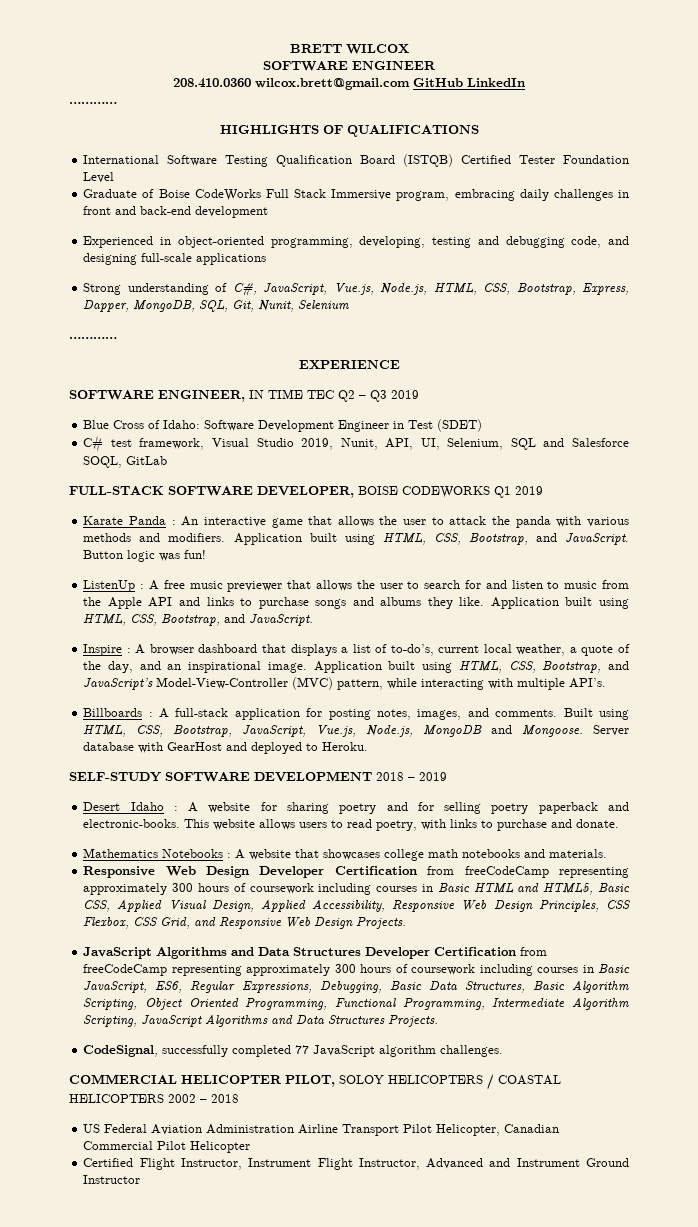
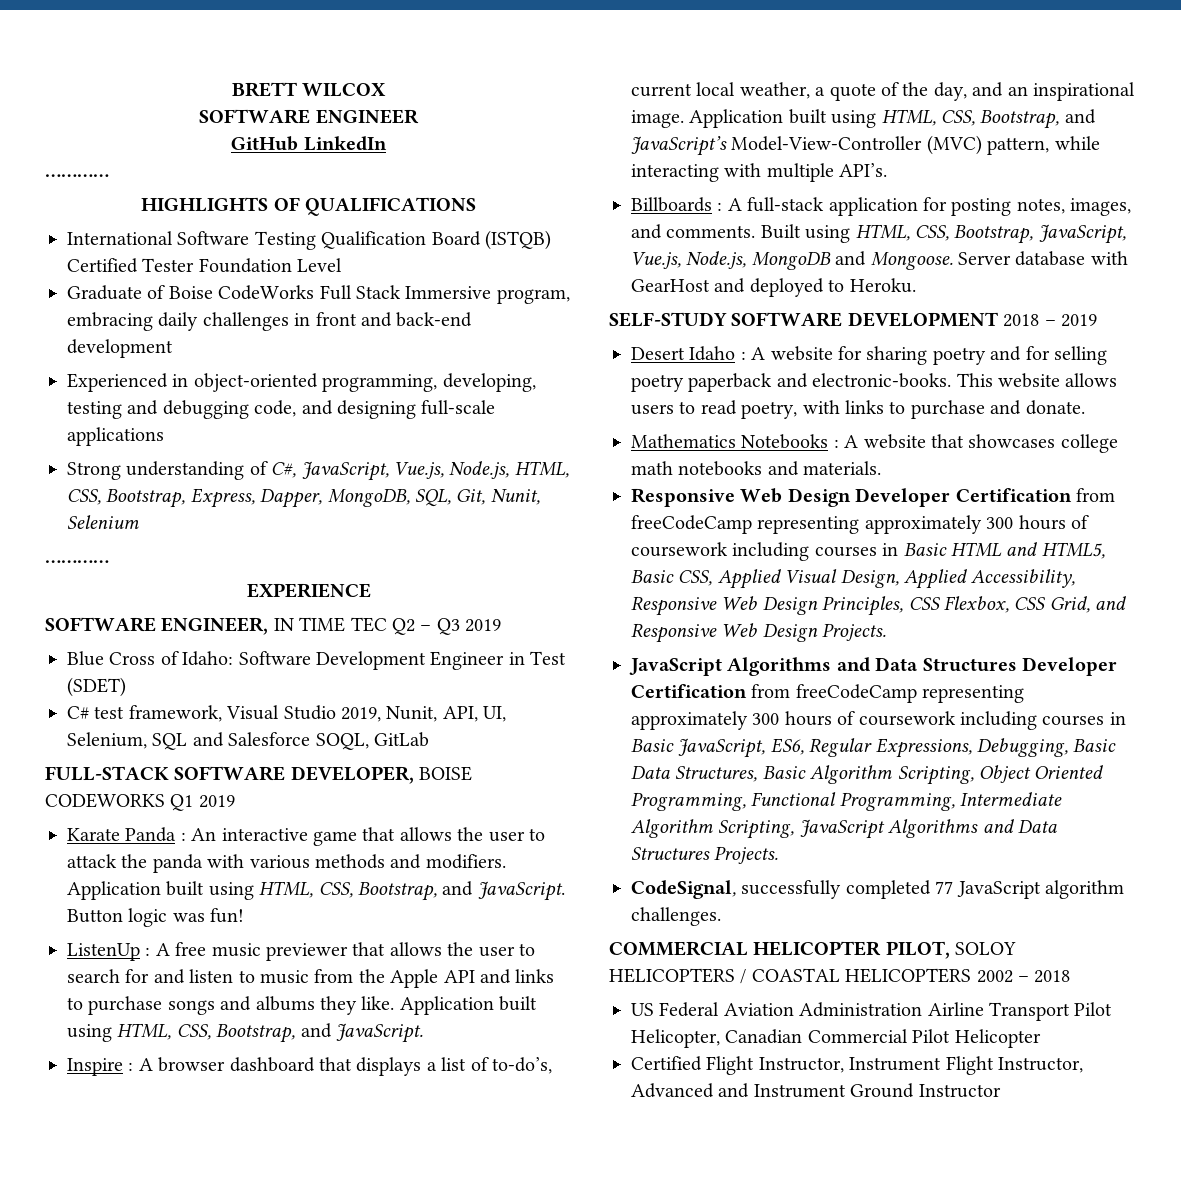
- 208.410.0360 wilcox.brett@gmail.com GitHub LinkedIn
+ GitHub LinkedIn

